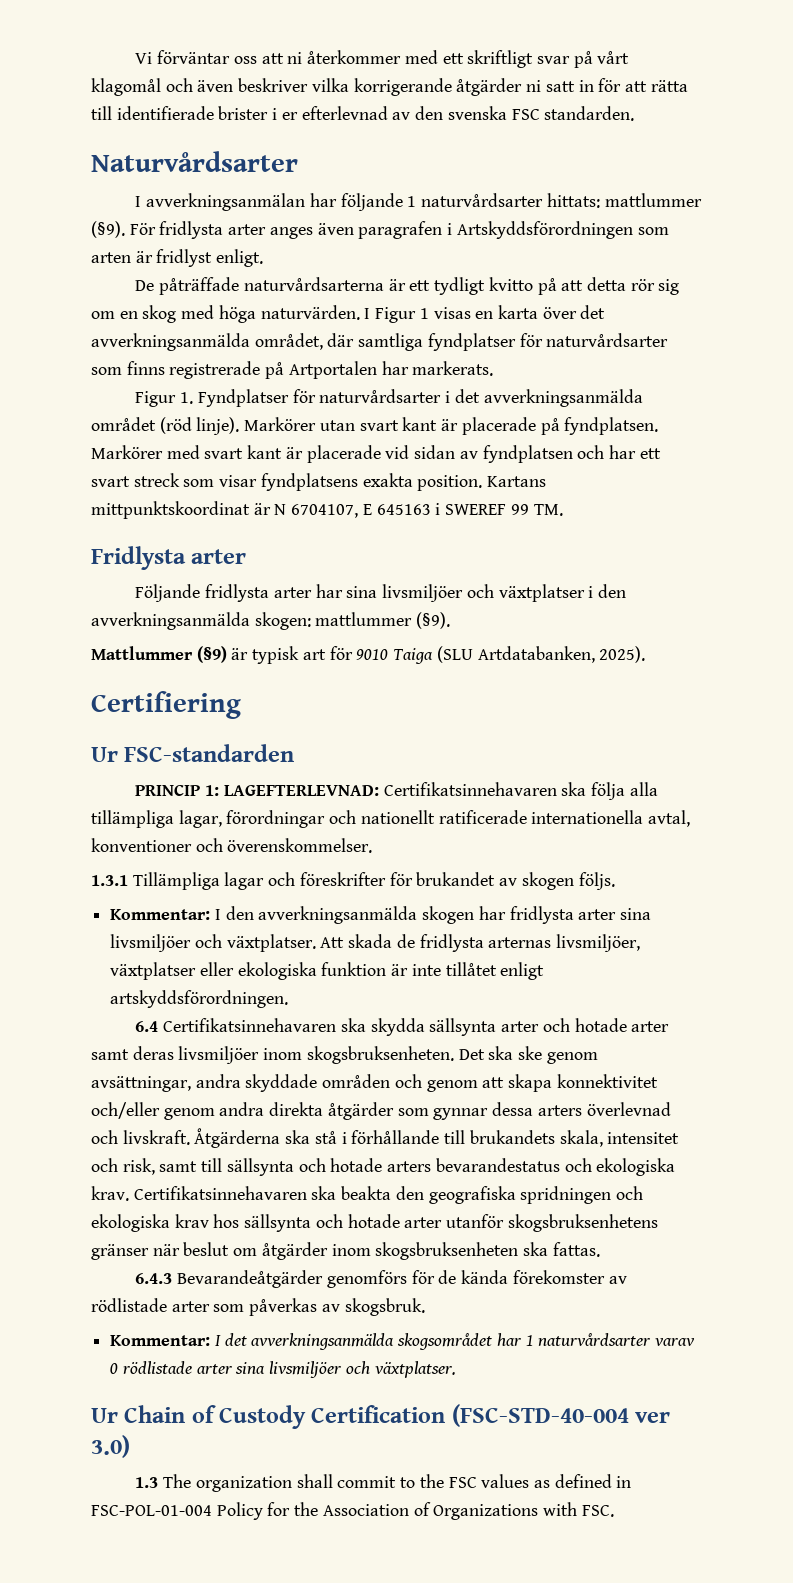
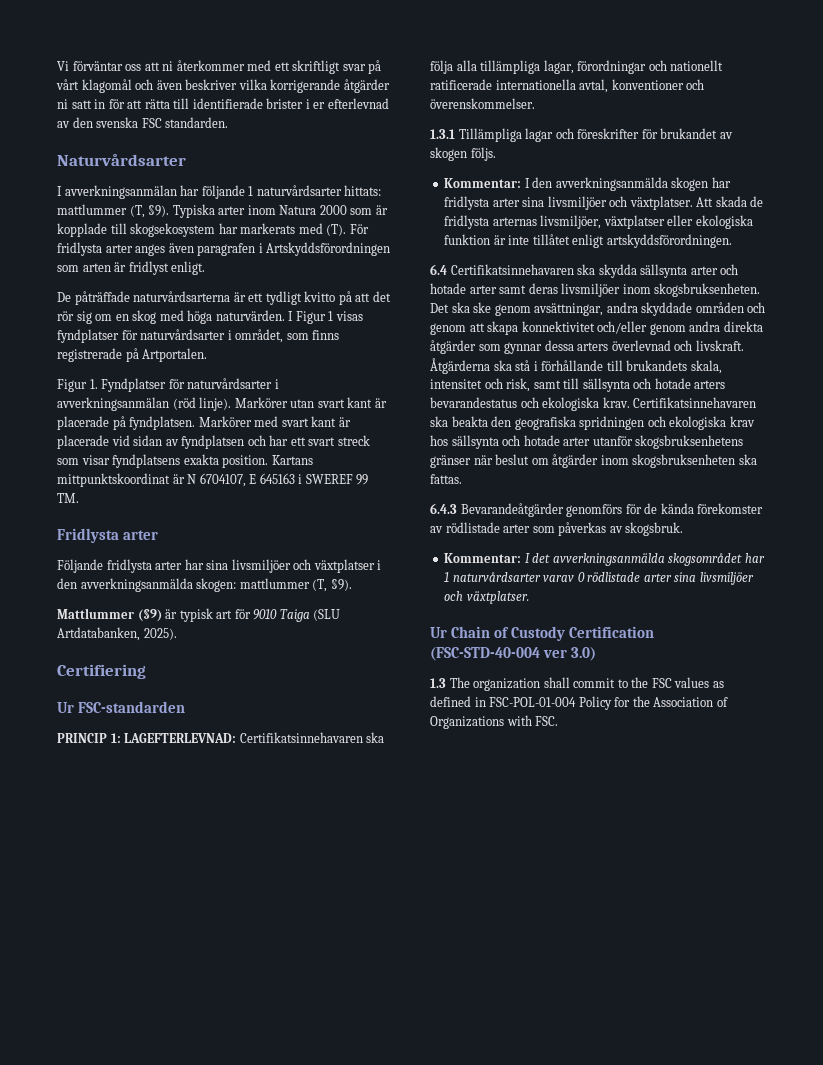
- I avverkningsanmälan har följande 1 naturvårdsarter hittats: mattlummer (§9). För fridlysta arter anges även paragrafen i Artskyddsförordningen som arten är fridlyst enligt.
+ I avverkningsanmälan har följande 1 naturvårdsarter hittats: mattlummer (T, §9). Typiska arter inom Natura 2000 som är kopplade till skogsekosystem har markerats med (T). För fridlysta arter anges även paragrafen i Artskyddsförordningen som arten är fridlyst enligt.
- De påträffade naturvårdsarterna är ett tydligt kvitto på att detta rör sig om en skog med höga naturvärden.
+ De påträffade naturvårdsarterna är ett tydligt kvitto på att det rör sig om en skog med höga naturvärden.
- I Figur 1 visas en karta över det avverkningsanmälda området, där samtliga fyndplatser för naturvårdsarter som finns registrerade på Artportalen har markerats.
+ I Figur 1 visas fyndplatser för naturvårdsarter i området, som finns registrerade på Artportalen.
- Figur 1. Fyndplatser för naturvårdsarter i det avverkningsanmälda området (röd linje).
+ Figur 1. Fyndplatser för naturvårdsarter i avverkningsanmälan (röd linje).
- Följande fridlysta arter har sina livsmiljöer och växtplatser i den avverkningsanmälda skogen: mattlummer (§9).
+ Följande fridlysta arter har sina livsmiljöer och växtplatser i den avverkningsanmälda skogen: mattlummer (T, §9).

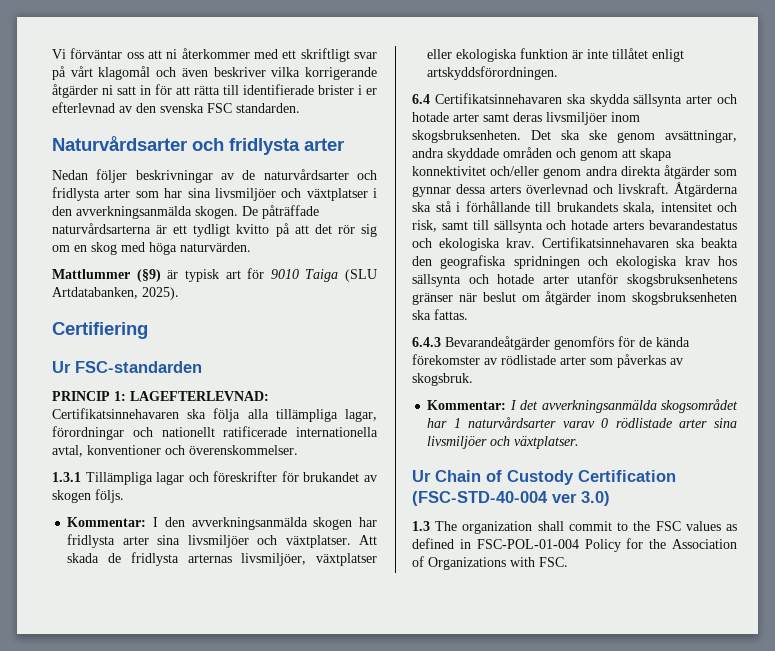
- Naturvårdsarter
- I avverkningsanmälan har följande 1 naturvårdsarter hittats: mattlummer (T, §9). Typiska arter inom Natura 2000 som är kopplade till skogsekosystem har markerats med (T). För fridlysta arter anges även paragrafen i Artskyddsförordningen som arten är fridlyst enligt.
- De påträffade naturvårdsarterna är ett tydligt kvitto på att det rör sig om en skog med höga naturvärden. I Figur 1 visas fyndplatser för naturvårdsarter i området, som finns registrerade på Artportalen.
- Figur 1. Fyndplatser för naturvårdsarter i avverkningsanmälan (röd linje). Markörer utan svart kant är placerade på fyndplatsen. Markörer med svart kant är placerade vid sidan av fyndplatsen och har ett svart streck som visar fyndplatsens exakta position. Kartans mittpunktskoordinat är N 6704107, E 645163 i SWEREF 99 TM.
- Fridlysta arter
- Följande fridlysta arter har sina livsmiljöer och växtplatser i den avverkningsanmälda skogen: mattlummer (T, §9).
+ Naturvårdsarter och fridlysta arter
+ Nedan följer beskrivningar av de naturvårdsarter och fridlysta arter som har sina livsmiljöer och växtplatser i den avverkningsanmälda skogen. De påträffade naturvårdsarterna är ett tydligt kvitto på att det rör sig om en skog med höga naturvärden.

